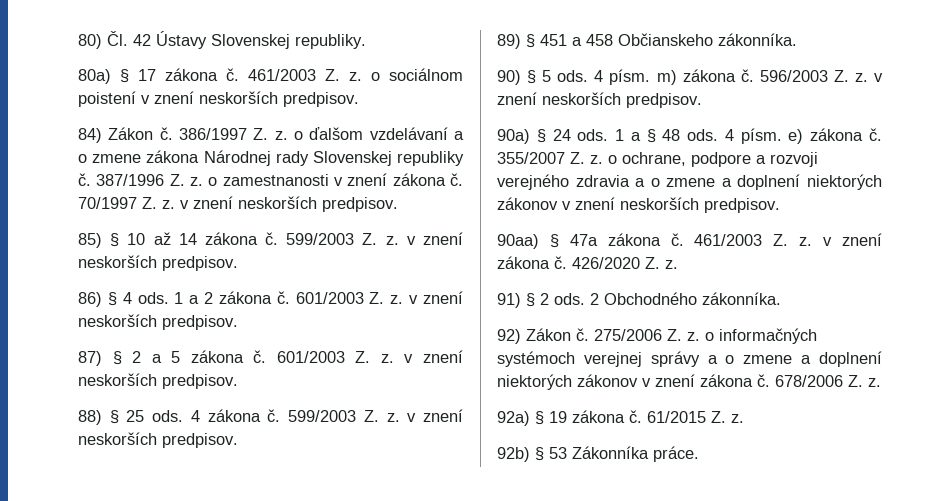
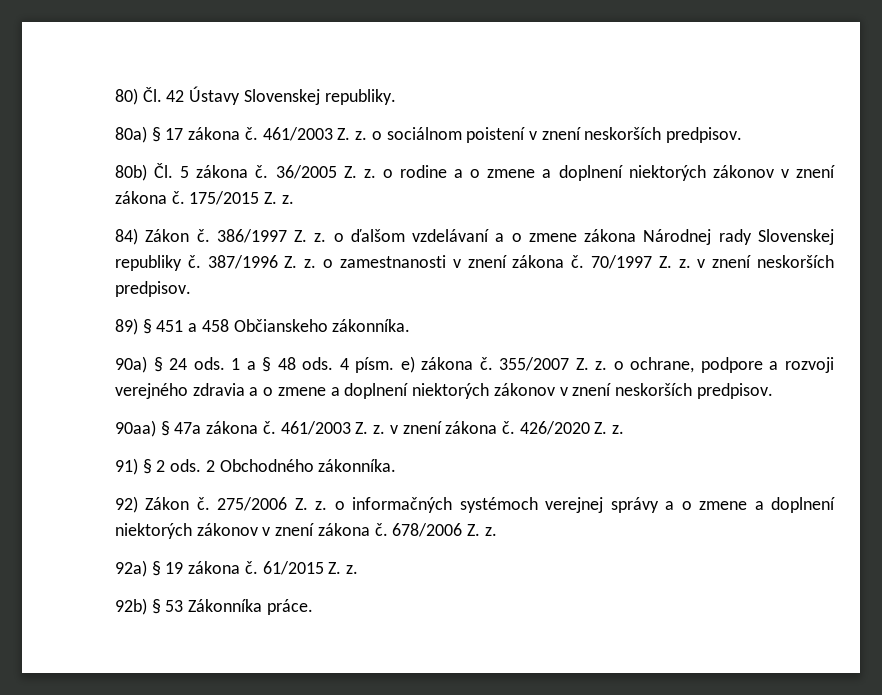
+ 80b) Čl. 5 zákona č. 36/2005 Z. z. o rodine a o zmene a doplnení niektorých zákonov v znení zákona č. 175/2015 Z. z.
- 85) § 10 až 14 zákona č. 599/2003 Z. z. v znení neskorších predpisov.
- 86) § 4 ods. 1 a 2 zákona č. 601/2003 Z. z. v znení neskorších predpisov.
- 87) § 2 a 5 zákona č. 601/2003 Z. z. v znení neskorších predpisov.
- 88) § 25 ods. 4 zákona č. 599/2003 Z. z. v znení neskorších predpisov.
- 90) § 5 ods. 4 písm. m) zákona č. 596/2003 Z. z. v znení neskorších predpisov.

